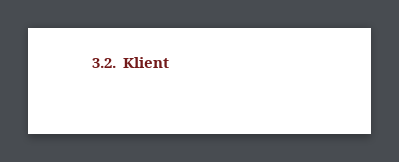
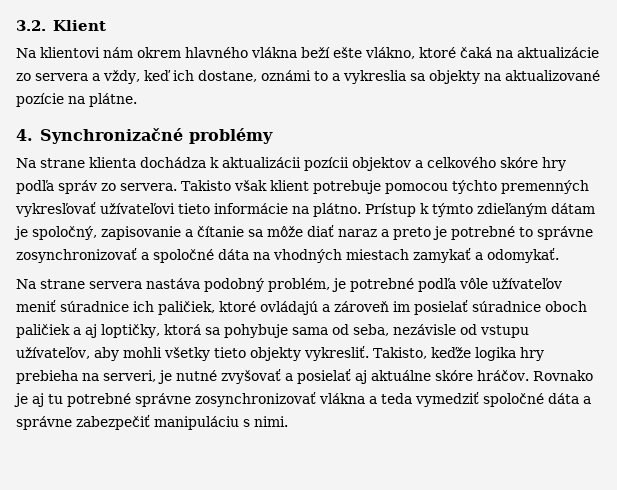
+ Na klientovi nám okrem hlavného vlákna beží ešte vlákno, ktoré čaká na aktualizácie zo servera a vždy, keď ich dostane, oznámi to a vykreslia sa objekty na aktualizované pozície na plátne.
+ 4. Synchronizačné problémy
+ Na strane klienta dochádza k aktualizácii pozícii objektov a celkového skóre hry podľa správ zo servera. Takisto však klient potrebuje pomocou týchto premenných vykresľovať užívateľovi tieto informácie na plátno. Prístup k týmto zdieľaným dátam je spoločný, zapisovanie a čítanie sa môže diať naraz a preto je potrebné to správne zosynchronizovať a spoločné dáta na vhodných miestach zamykať a odomykať.
+ Na strane servera nastáva podobný problém, je potrebné podľa vôle užívateľov meniť súradnice ich paličiek, ktoré ovládajú a zároveň im posielať súradnice oboch paličiek a aj loptičky, ktorá sa pohybuje sama od seba, nezávisle od vstupu užívateľov, aby mohli všetky tieto objekty vykresliť. Takisto, keďže logika hry prebieha na serveri, je nutné zvyšovať a posielať aj aktuálne skóre hráčov. Rovnako je aj tu potrebné správne zosynchronizovať vlákna a teda vymedziť spoločné dáta a správne zabezpečiť manipuláciu s nimi.

